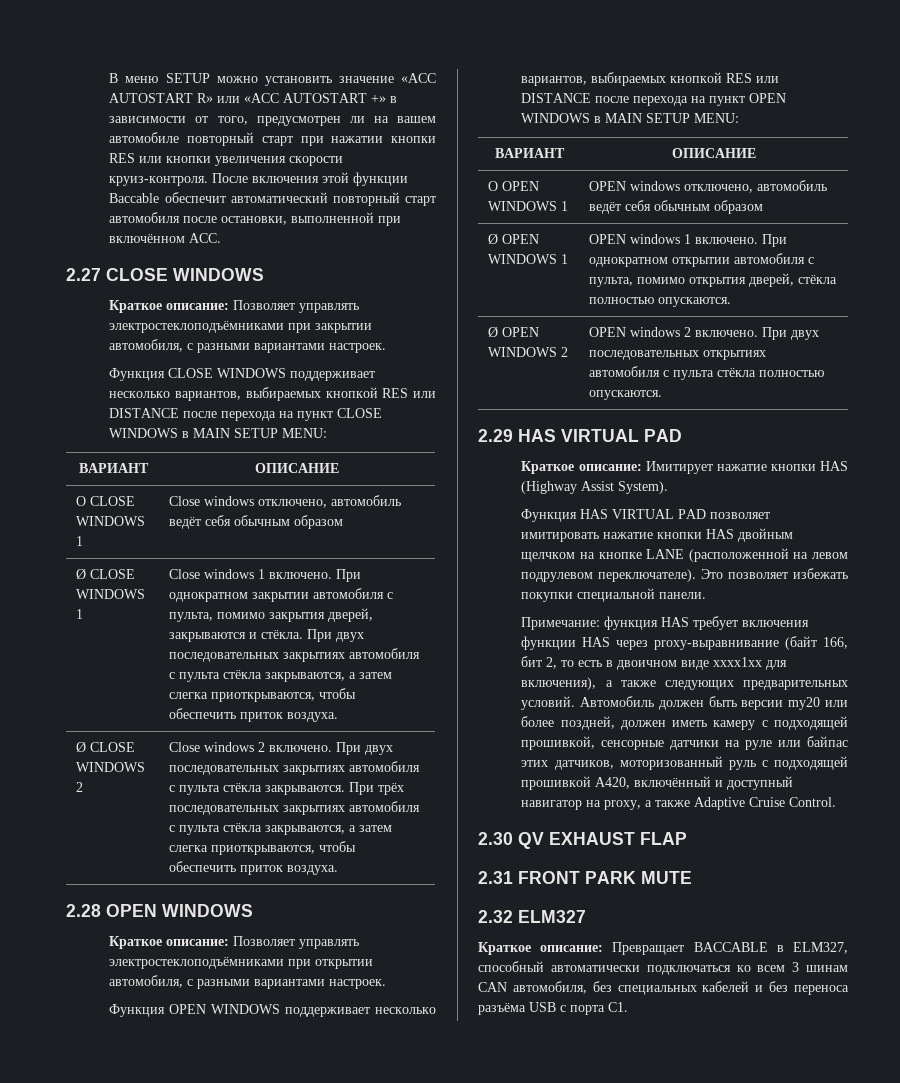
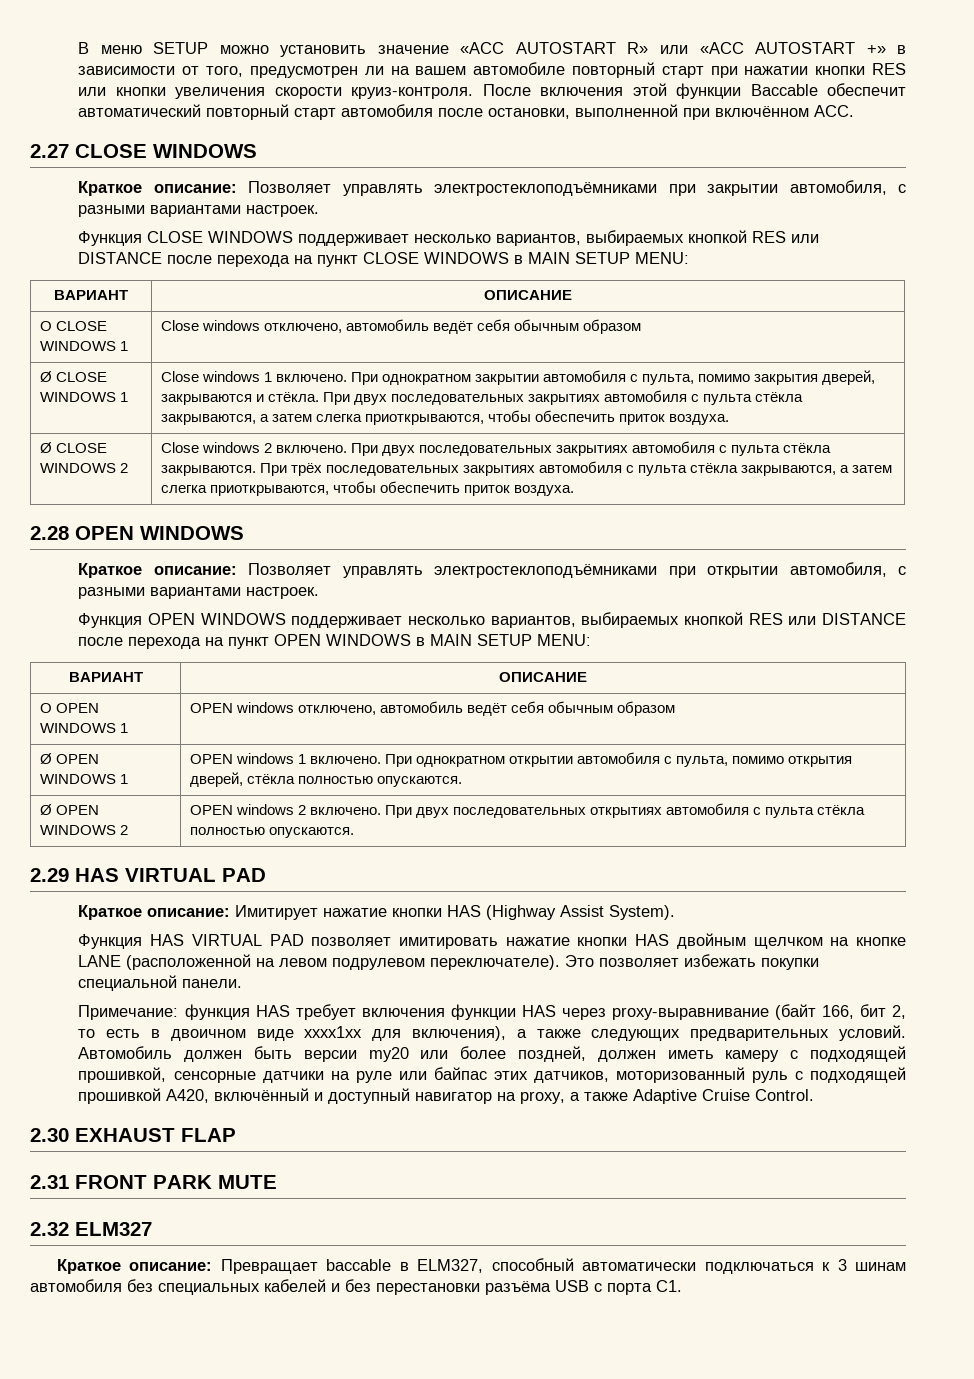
- 2.30 QV EXHAUST FLAP
+ 2.30 EXHAUST FLAP
- Краткое описание: Превращает BACCABLE в ELM327, способный автоматически подключаться ко всем 3 шинам CAN автомобиля, без специальных кабелей и без переноса разъёма USB с порта C1.
+ Краткое описание: Превращает baccable в ELM327, способный автоматически подключаться к 3 шинам автомобиля без специальных кабелей и без перестановки разъёма USB с порта C1.

